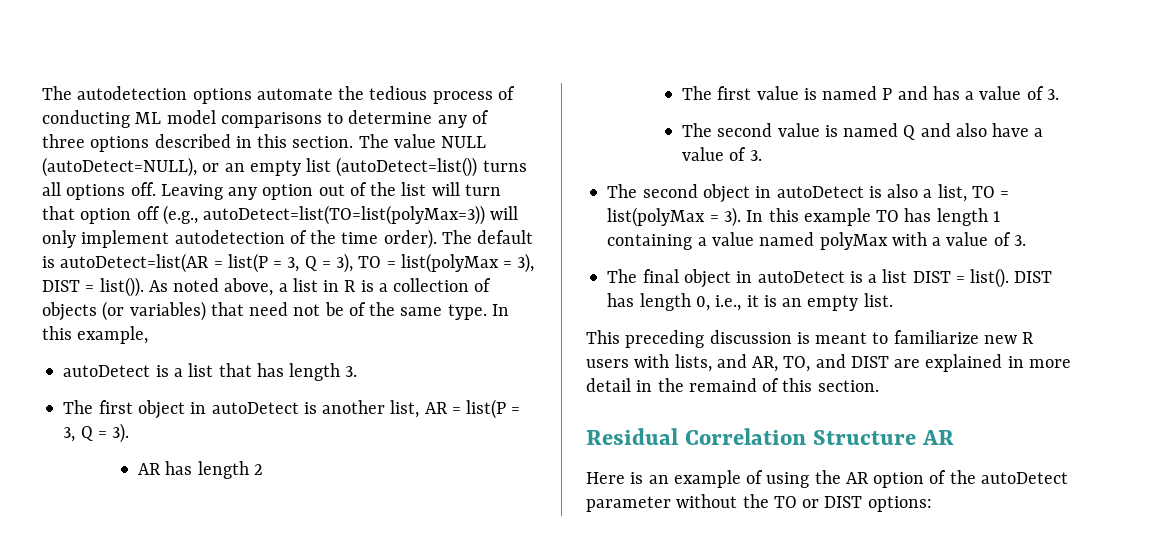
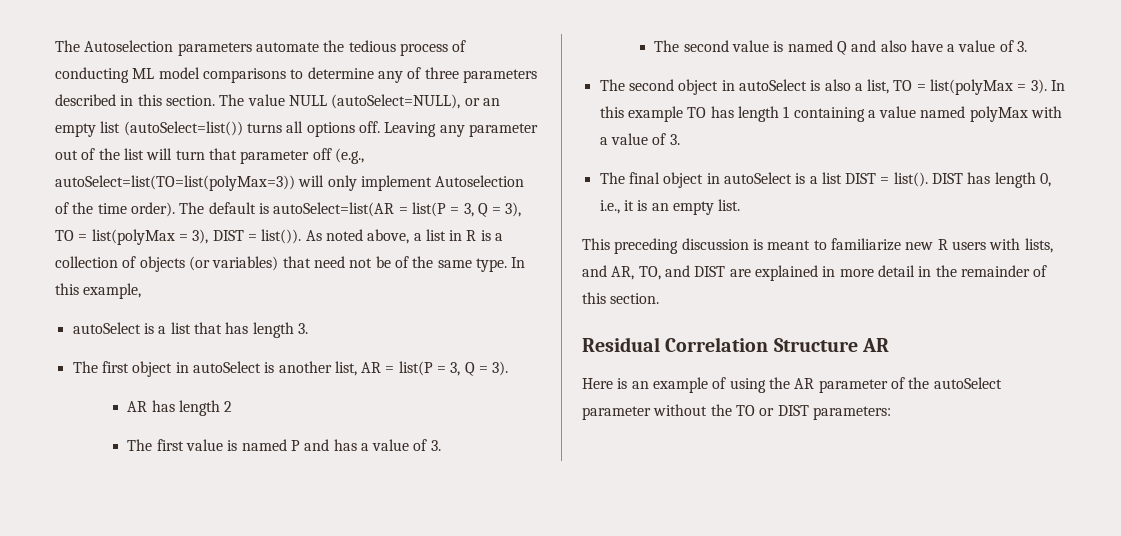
- The autodetection options automate the tedious process of conducting ML model comparisons to determine any of three options described in this section.
+ The Autoselection parameters automate the tedious process of conducting ML model comparisons to determine any of three parameters described in this section.
- The value NULL (autoDetect=NULL), or an empty list (autoDetect=list()) turns all options off.
+ The value NULL (autoSelect=NULL), or an empty list (autoSelect=list()) turns all options off.
- Leaving any option out of the list will turn that option off (e.g., autoDetect=list(TO=list(polyMax=3)) will only implement autodetection of the time order).
+ Leaving any parameter out of the list will turn that parameter off (e.g., autoSelect=list(TO=list(polyMax=3)) will only implement Autoselection of the time order).
- The default is autoDetect=list(AR = list(P = 3, Q = 3), TO = list(polyMax = 3), DIST = list()).
+ The default is autoSelect=list(AR = list(P = 3, Q = 3), TO = list(polyMax = 3), DIST = list()).
- autoDetect is a list that has length 3.
+ autoSelect is a list that has length 3.
- The first object in autoDetect is another list, AR = list(P = 3, Q = 3).
+ The first object in autoSelect is another list, AR = list(P = 3, Q = 3).
- The second object in autoDetect is also a list, TO = list(polyMax = 3).
+ The second object in autoSelect is also a list, TO = list(polyMax = 3).
- The final object in autoDetect is a list DIST = list().
+ The final object in autoSelect is a list DIST = list().
- This preceding discussion is meant to familiarize new R users with lists, and AR, TO, and DIST are explained in more detail in the remaind of this section.
+ This preceding discussion is meant to familiarize new R users with lists, and AR, TO, and DIST are explained in more detail in the remainder of this section.
- Here is an example of using the AR option of the autoDetect parameter without the TO or DIST options:
+ Here is an example of using the AR parameter of the autoSelect parameter without the TO or DIST parameters:

